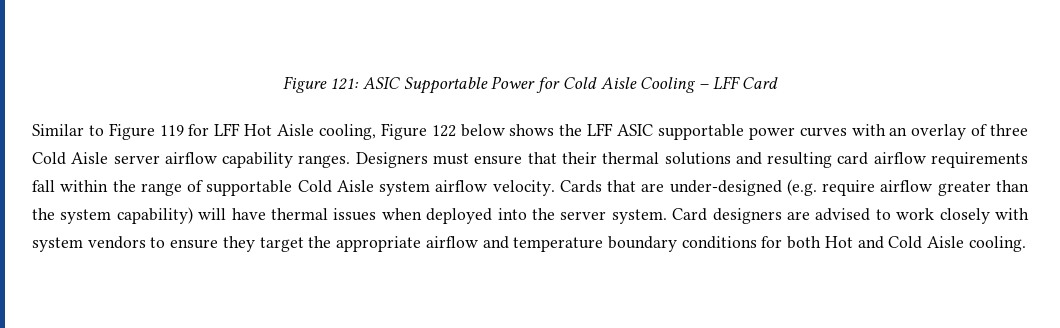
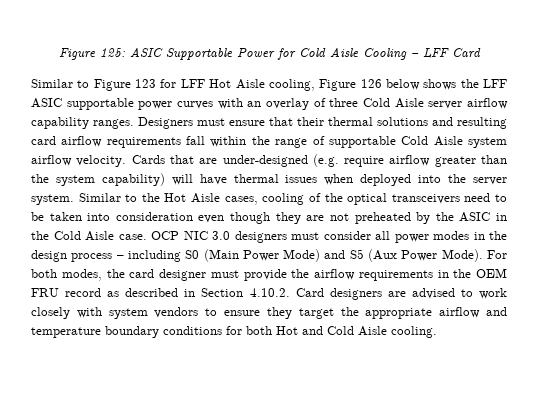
- Figure 121: ASIC Supportable Power for Cold Aisle Cooling – LFF Card
+ Figure 125: ASIC Supportable Power for Cold Aisle Cooling – LFF Card
- Similar to Figure 119 for LFF Hot Aisle cooling, Figure 122 below shows the LFF ASIC supportable power curves with an overlay of three Cold Aisle server airflow capability ranges.
+ Similar to Figure 123 for LFF Hot Aisle cooling, Figure 126 below shows the LFF ASIC supportable power curves with an overlay of three Cold Aisle server airflow capability ranges.
- Card designers are advised to work closely with system vendors to ensure they target the appropriate airflow and temperature boundary conditions for both Hot and Cold Aisle cooling.
+ Similar to the Hot Aisle cases, cooling of the optical transceivers need to be taken into consideration even though they are not preheated by the ASIC in the Cold Aisle case. OCP NIC 3.0 designers must consider all power modes in the design process – including S0 (Main Power Mode) and S5 (Aux Power Mode). For both modes, the card designer must provide the airflow requirements in the OEM FRU record as described in Section 4.10.2. Card designers are advised to work closely with system vendors to ensure they target the appropriate airflow and temperature boundary conditions for both Hot and Cold Aisle cooling.

